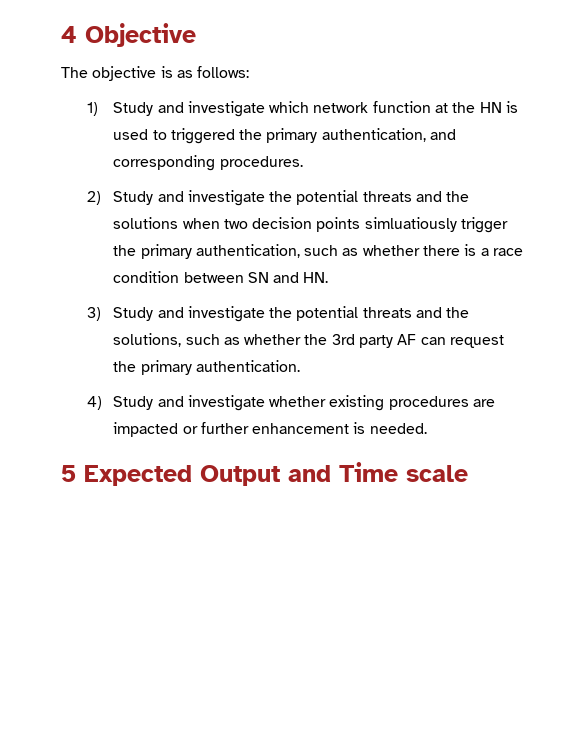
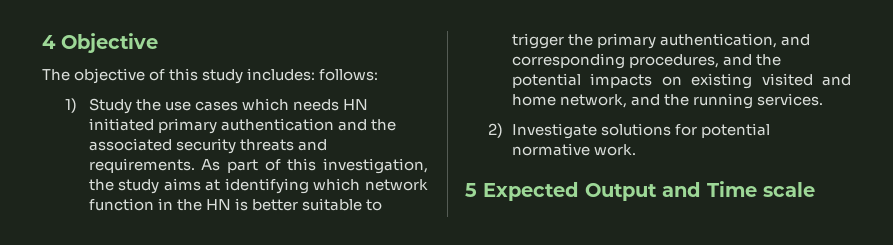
- The objective is as follows:
+ The objective of this study includes: follows:
- 1) Study and investigate which network function at the HN is used to triggered the primary authentication, and corresponding procedures.
- 2) Study and investigate the potential threats and the solutions when two decision points simluatiously trigger the primary authentication, such as whether there is a race condition between SN and HN.
- 3) Study and investigate the potential threats and the solutions, such as whether the 3rd party AF can request the primary authentication.
- 4) Study and investigate whether existing procedures are impacted or further enhancement is needed.
+ 1) Study the use cases which needs HN initiated primary authentication and the associated security threats and requirements. As part of this investigation, the study aims at identifying which network function in the HN is better suitable to trigger the primary authentication, and corresponding procedures, and the potential impacts on existing visited and home network, and the running services.
+ 2) Investigate solutions for potential normative work.

